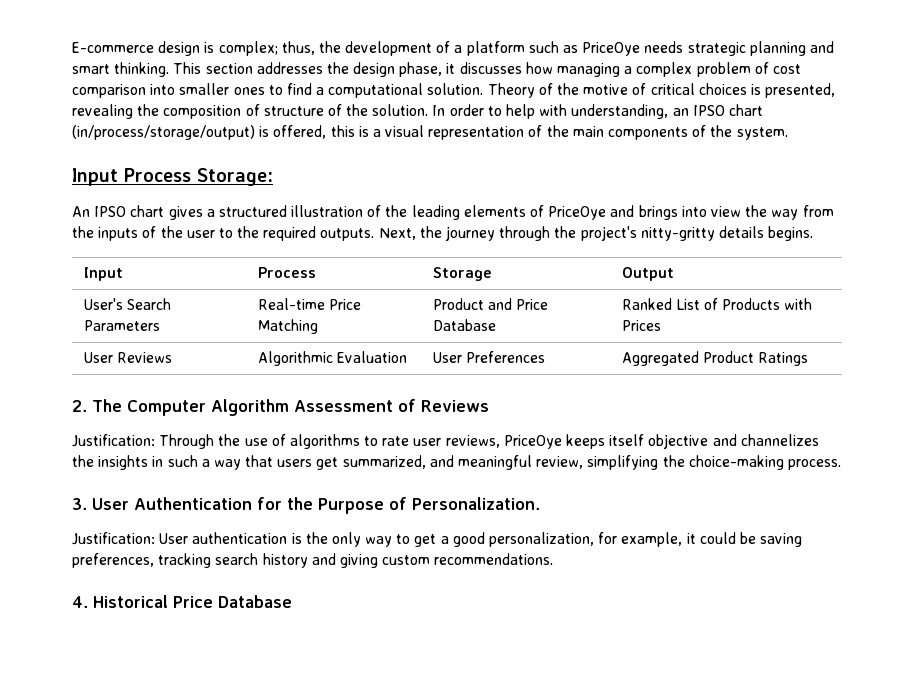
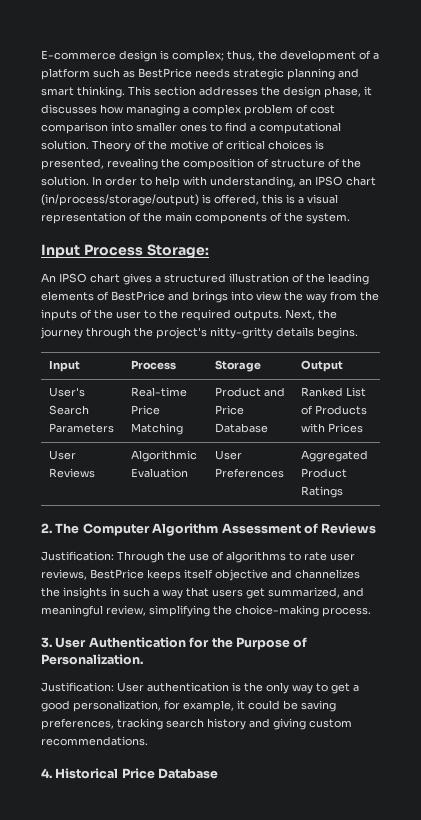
- E-commerce design is complex; thus, the development of a platform such as PriceOye needs strategic planning and smart thinking.
+ E-commerce design is complex; thus, the development of a platform such as BestPrice needs strategic planning and smart thinking.
- An IPSO chart gives a structured illustration of the leading elements of PriceOye and brings into view the way from the inputs of the user to the required outputs.
+ An IPSO chart gives a structured illustration of the leading elements of BestPrice and brings into view the way from the inputs of the user to the required outputs.
- Justification: Through the use of algorithms to rate user reviews, PriceOye keeps itself objective and channelizes the insights in such a way that users get summarized, and meaningful review, simplifying the choice-making process.
+ Justification: Through the use of algorithms to rate user reviews, BestPrice keeps itself objective and channelizes the insights in such a way that users get summarized, and meaningful review, simplifying the choice-making process.

